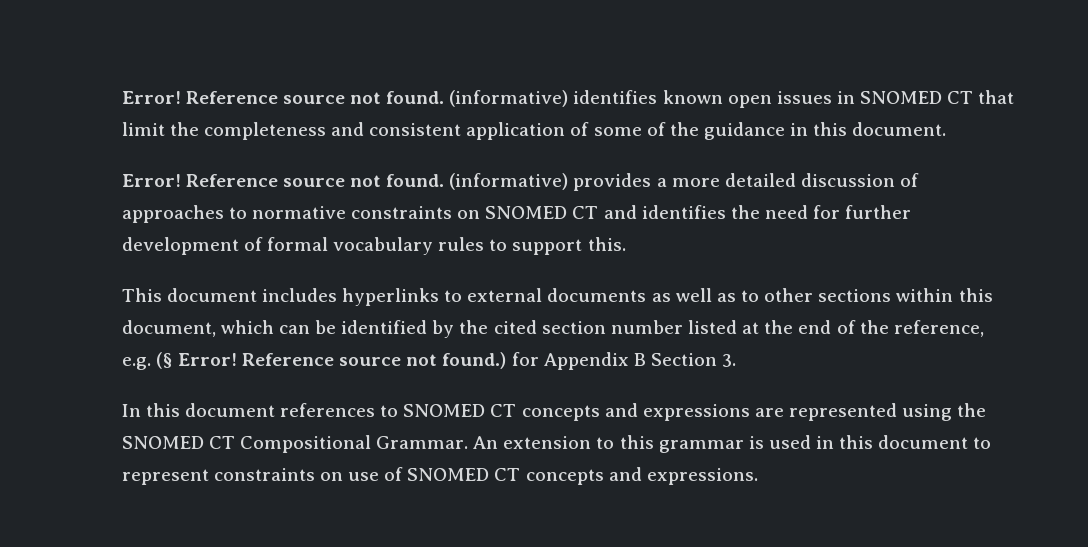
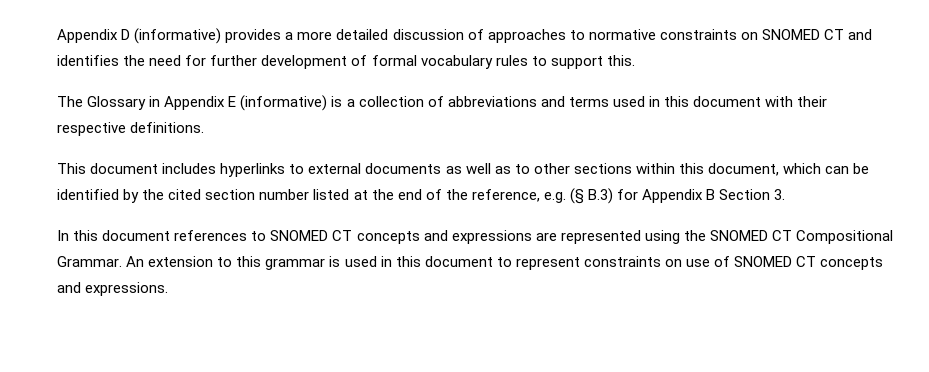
- Error! Reference source not found. (informative) identifies known open issues in SNOMED CT that limit the completeness and consistent application of some of the guidance in this document.
- Error! Reference source not found. (informative) provides a more detailed discussion of approaches to normative constraints on SNOMED CT and identifies the need for further development of formal vocabulary rules to support this.
+ Appendix D (informative) provides a more detailed discussion of approaches to normative constraints on SNOMED CT and identifies the need for further development of formal vocabulary rules to support this.
+ The Glossary in Appendix E (informative) is a collection of abbreviations and terms used in this document with their respective definitions.
- This document includes hyperlinks to external documents as well as to other sections within this document, which can be identified by the cited section number listed at the end of the reference, e.g. (§ Error! Reference source not found.) for Appendix B Section 3.
+ This document includes hyperlinks to external documents as well as to other sections within this document, which can be identified by the cited section number listed at the end of the reference, e.g. (§ B.3) for Appendix B Section 3.

